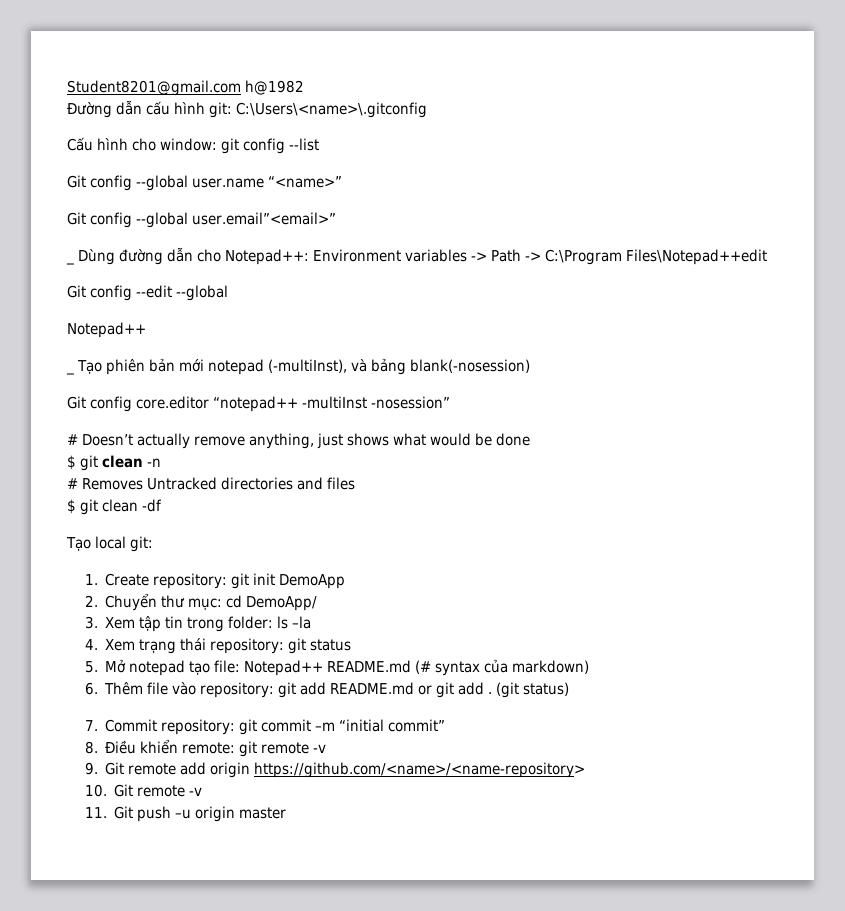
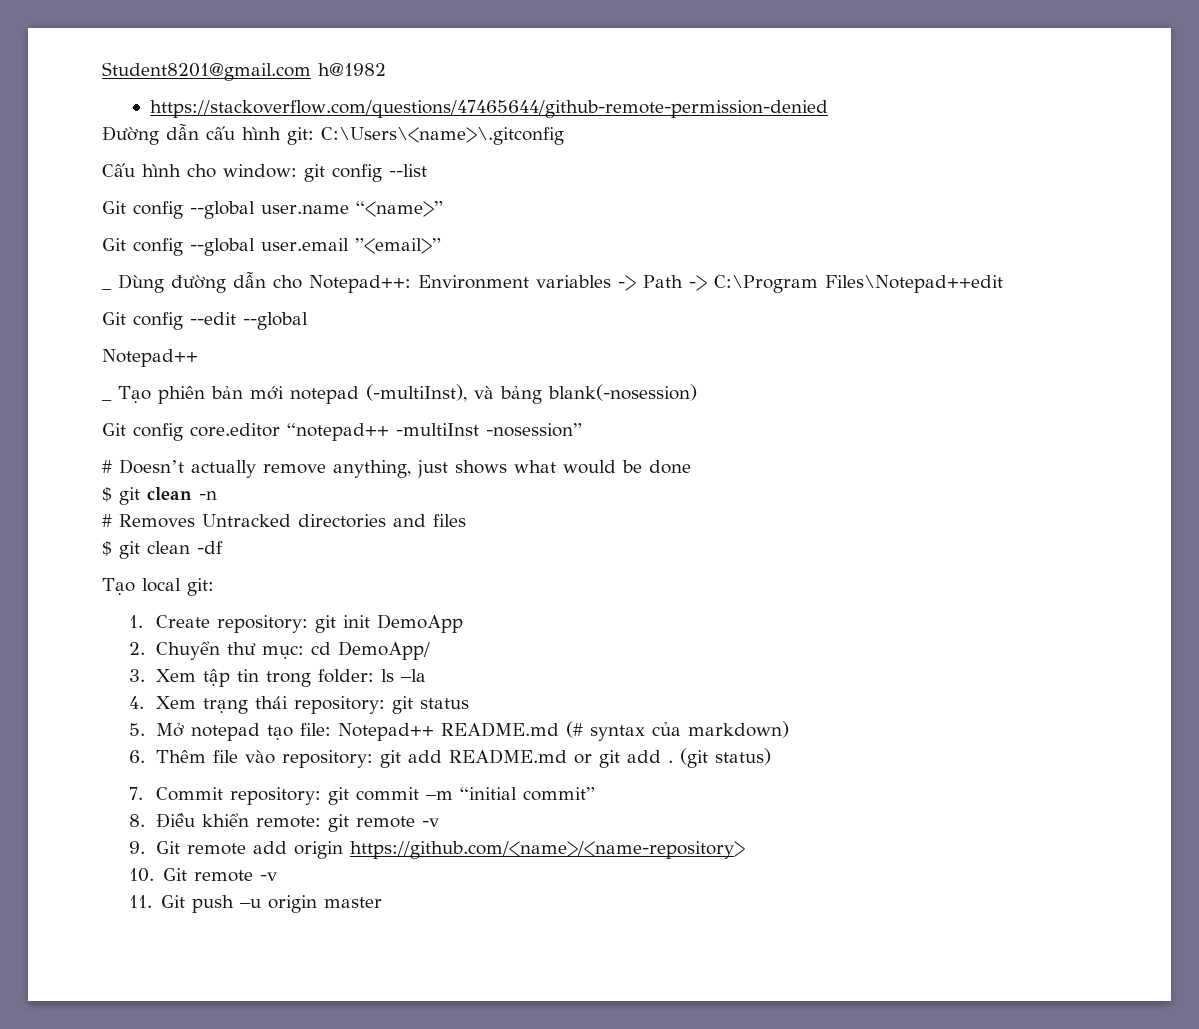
+ https://stackoverflow.com/questions/47465644/github-remote-permission-denied
- Git config --global user.email”<email>”
+ Git config --global user.email ”<email>”

